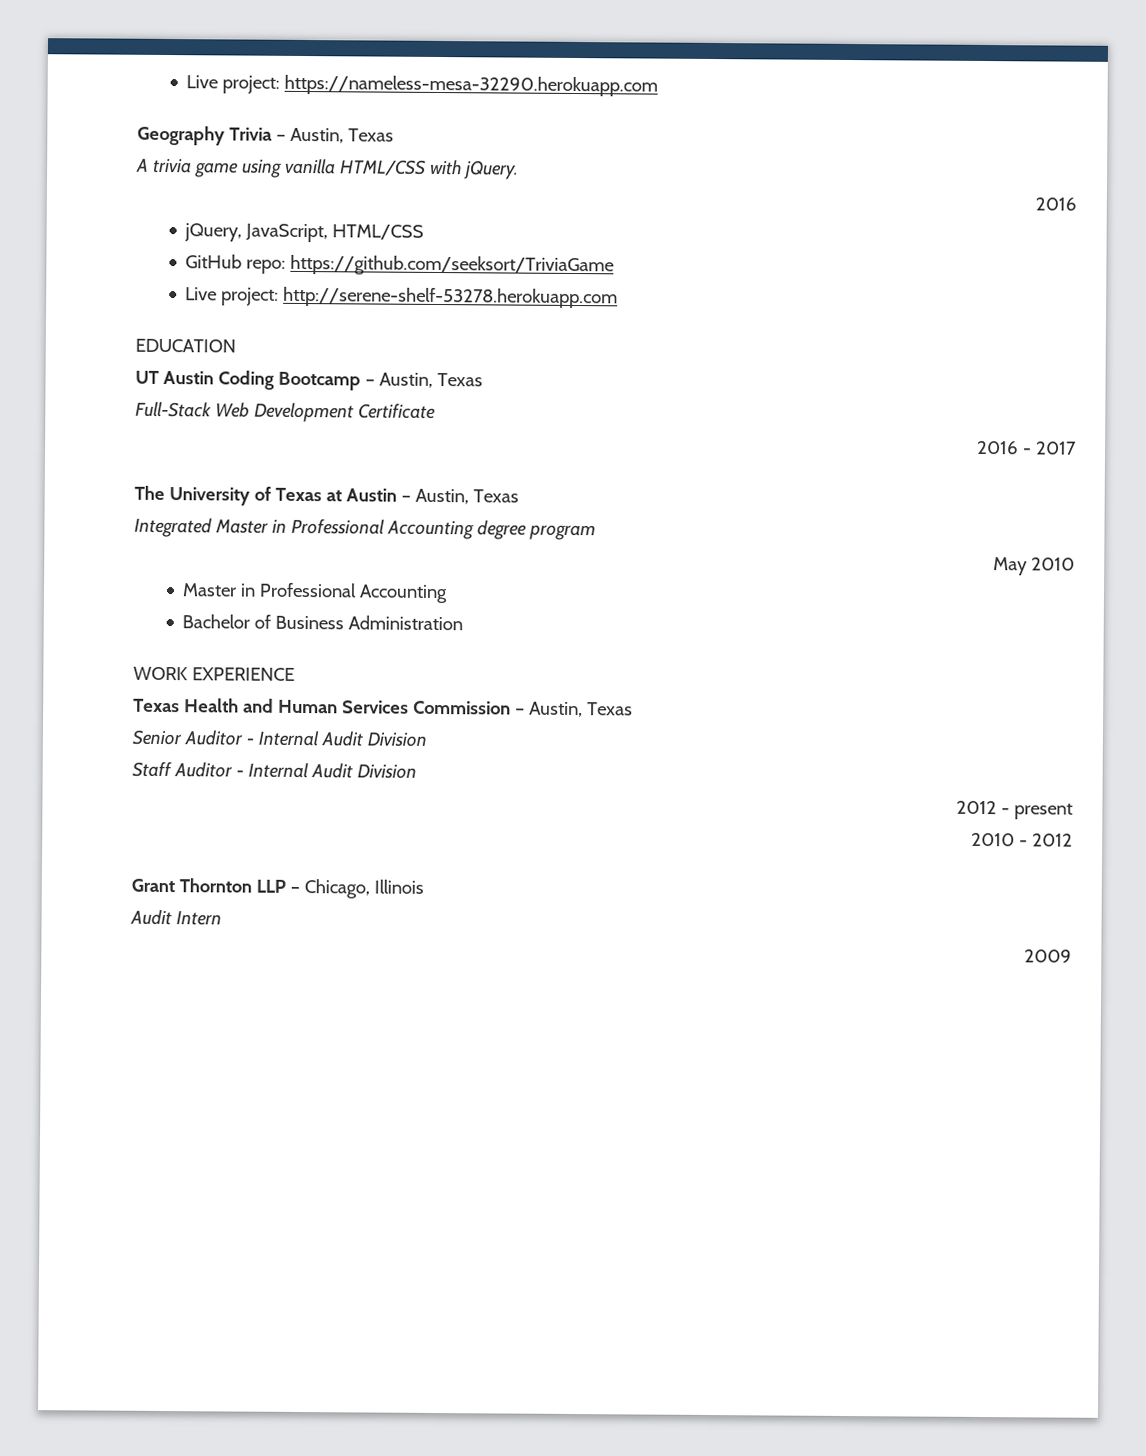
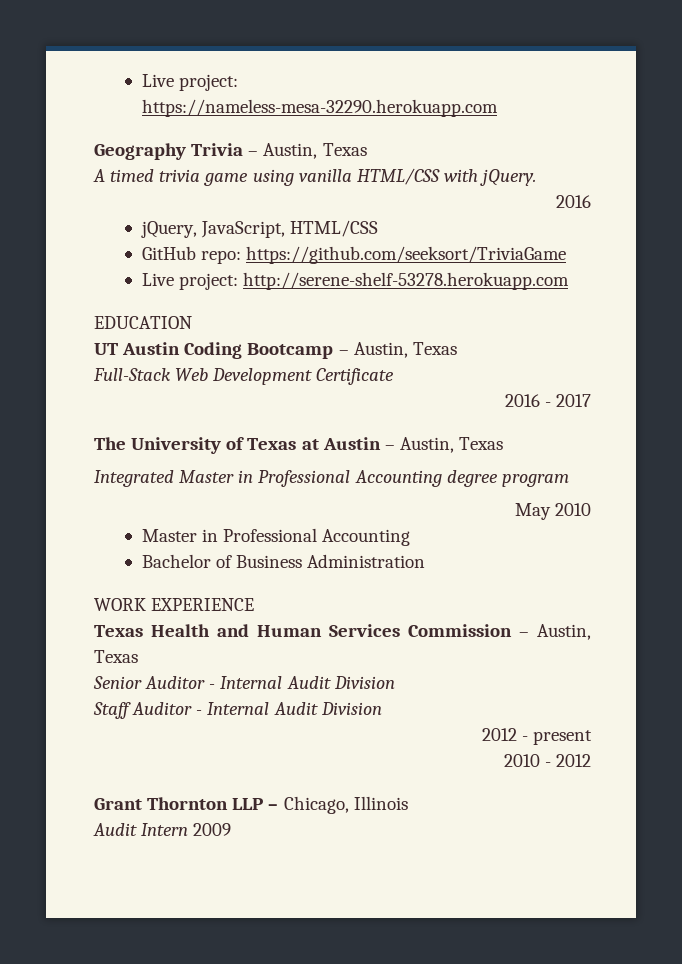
- A trivia game using vanilla HTML/CSS with jQuery.
+ A timed trivia game using vanilla HTML/CSS with jQuery.
- Audit Intern
- 2009
+ Audit Intern 2009

